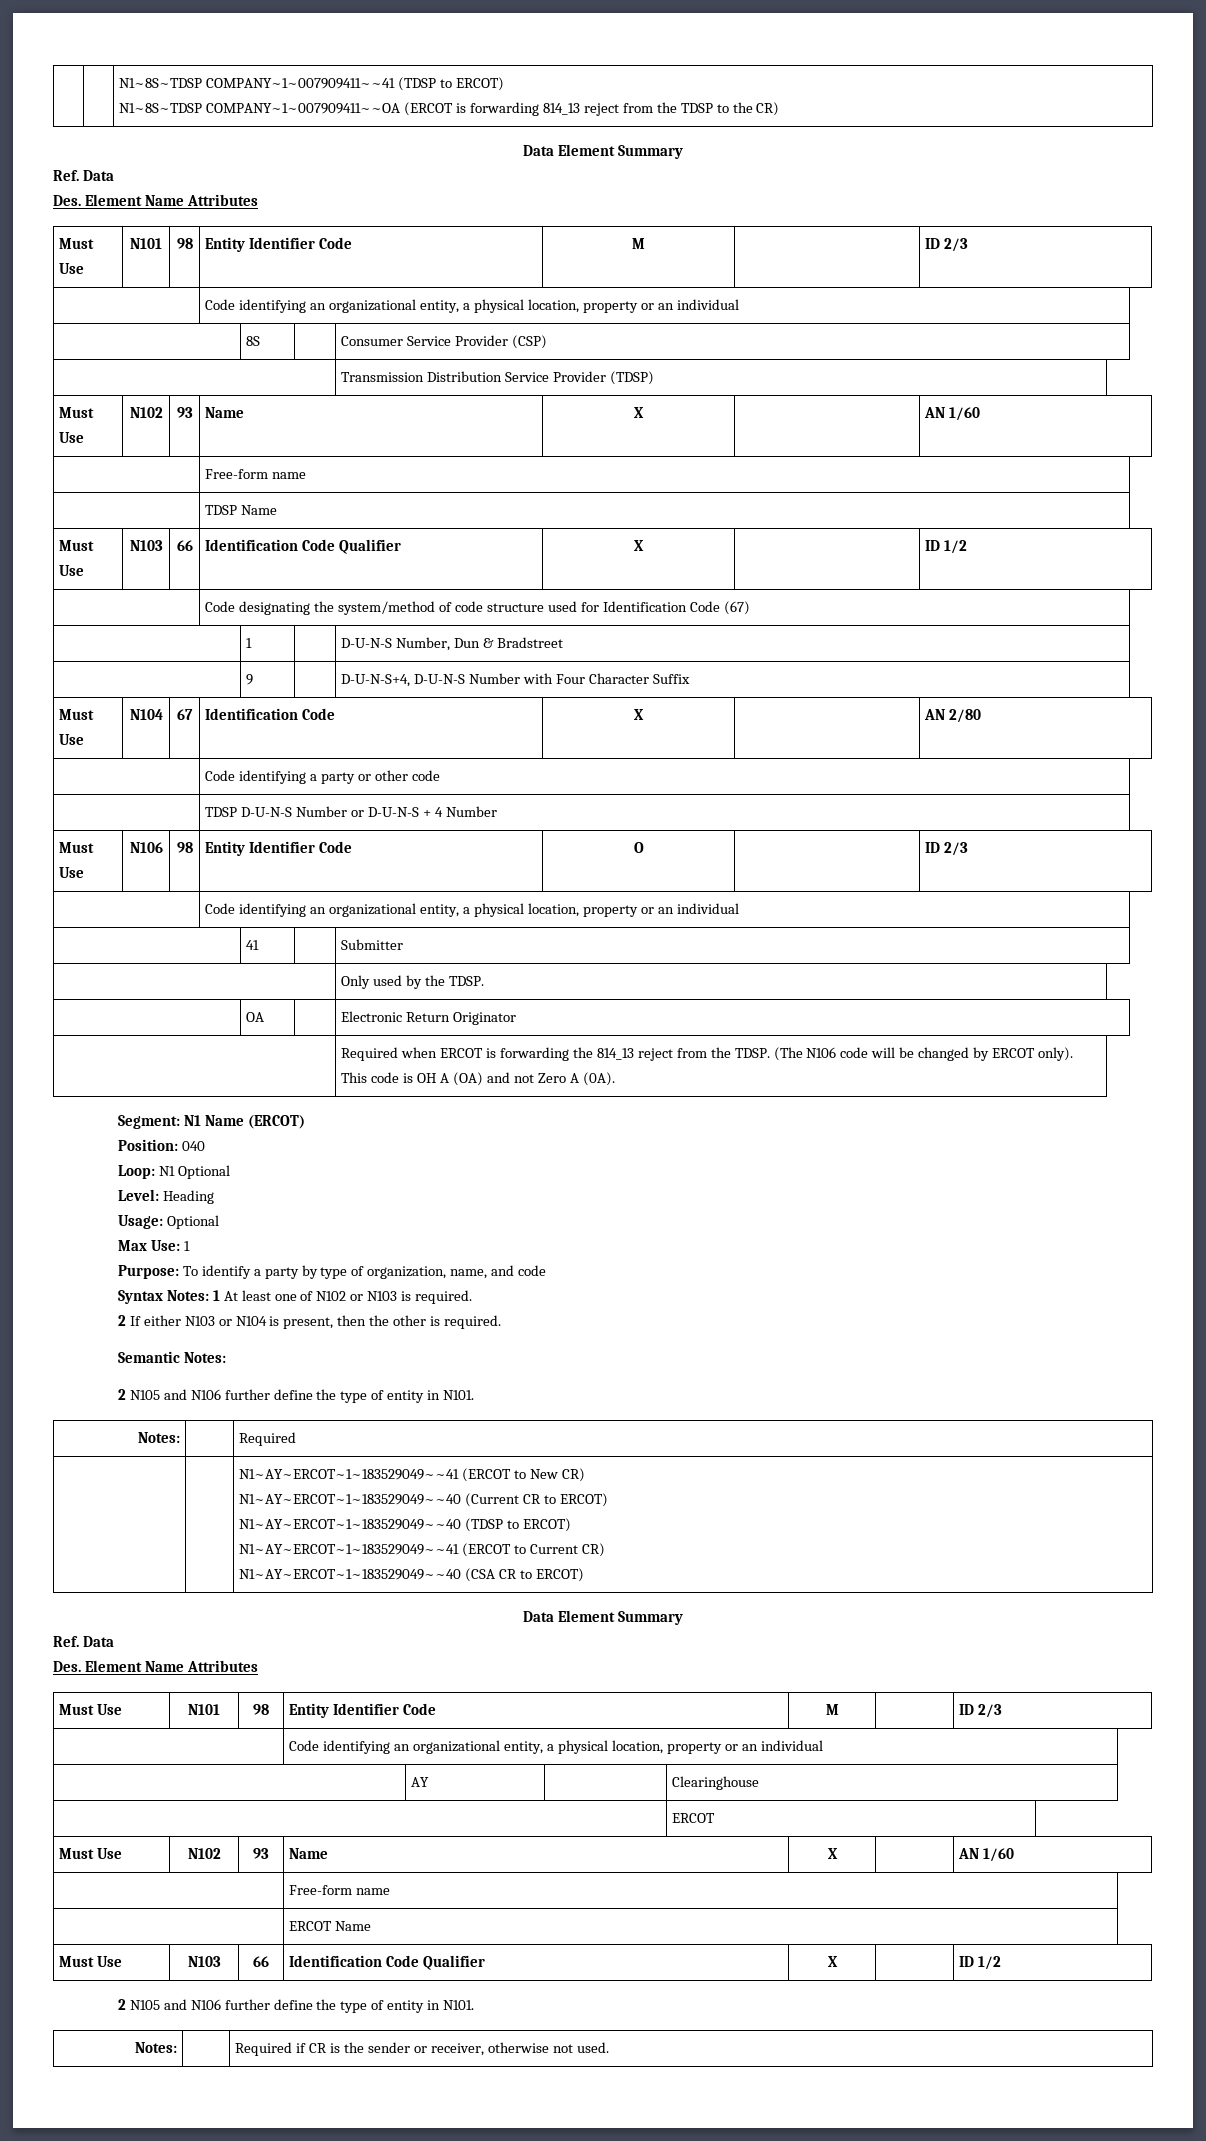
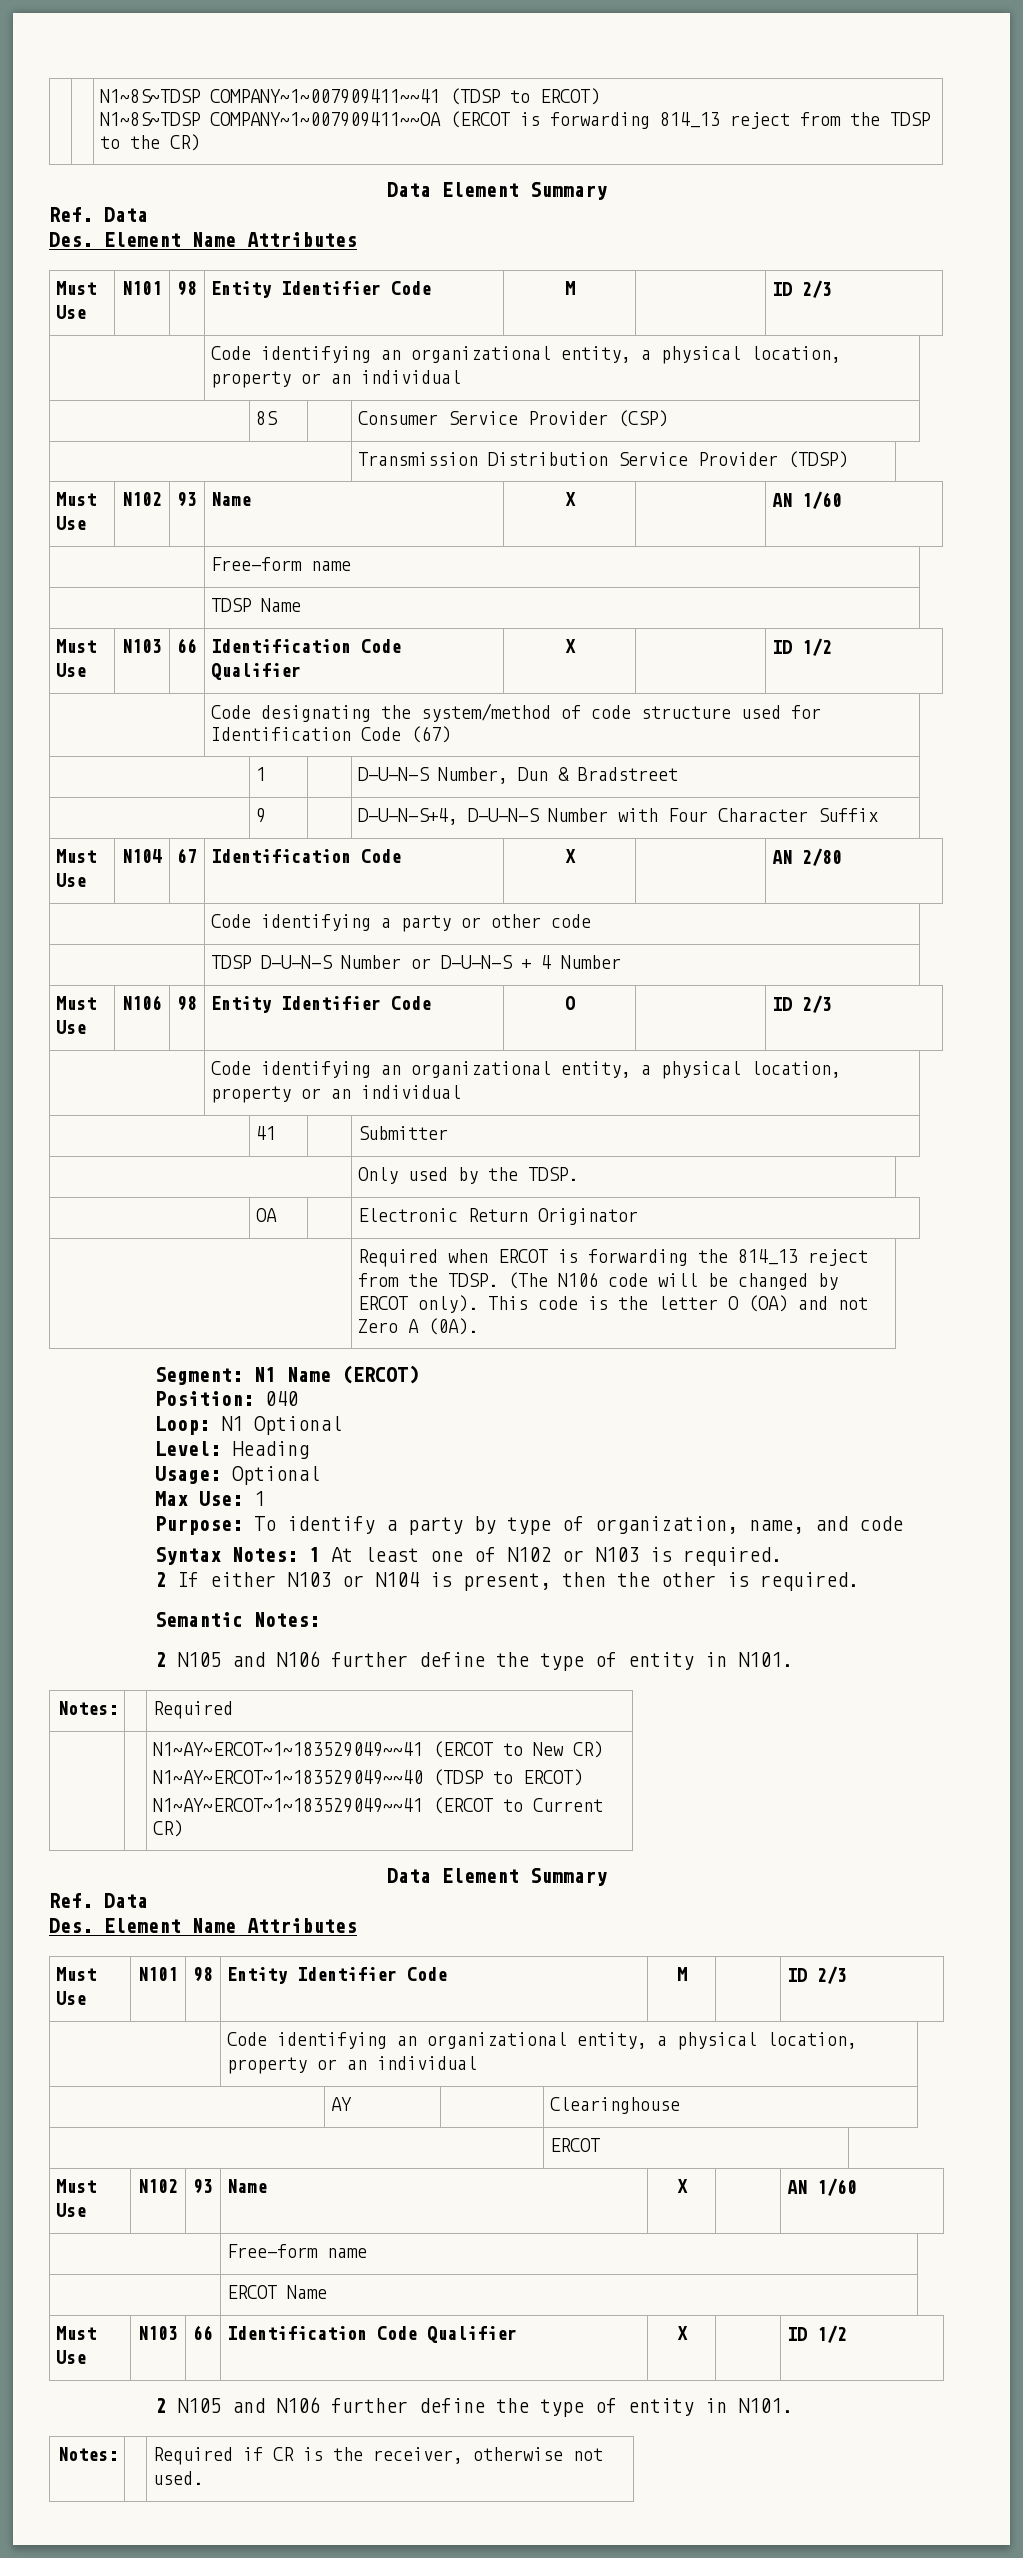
- | Required when ERCOT is forwarding the 814_13 reject from the TDSP. (The N106 code will be changed by ERCOT only). This code is OH A (OA) and not Zero A (0A).
+ | Required when ERCOT is forwarding the 814_13 reject from the TDSP. (The N106 code will be changed by ERCOT only). This code is the letter O (OA) and not Zero A (0A).
  | | N1~AY~ERCOT~1~183529049~~41 (ERCOT to New CR)
- N1~AY~ERCOT~1~183529049~~40 (Current CR to ERCOT)
  N1~AY~ERCOT~1~183529049~~40 (TDSP to ERCOT)
  N1~AY~ERCOT~1~183529049~~41 (ERCOT to Current CR)
- N1~AY~ERCOT~1~183529049~~40 (CSA CR to ERCOT)
- Notes: | | Required if CR is the sender or receiver, otherwise not used.
+ Notes: | | Required if CR is the receiver, otherwise not used.

